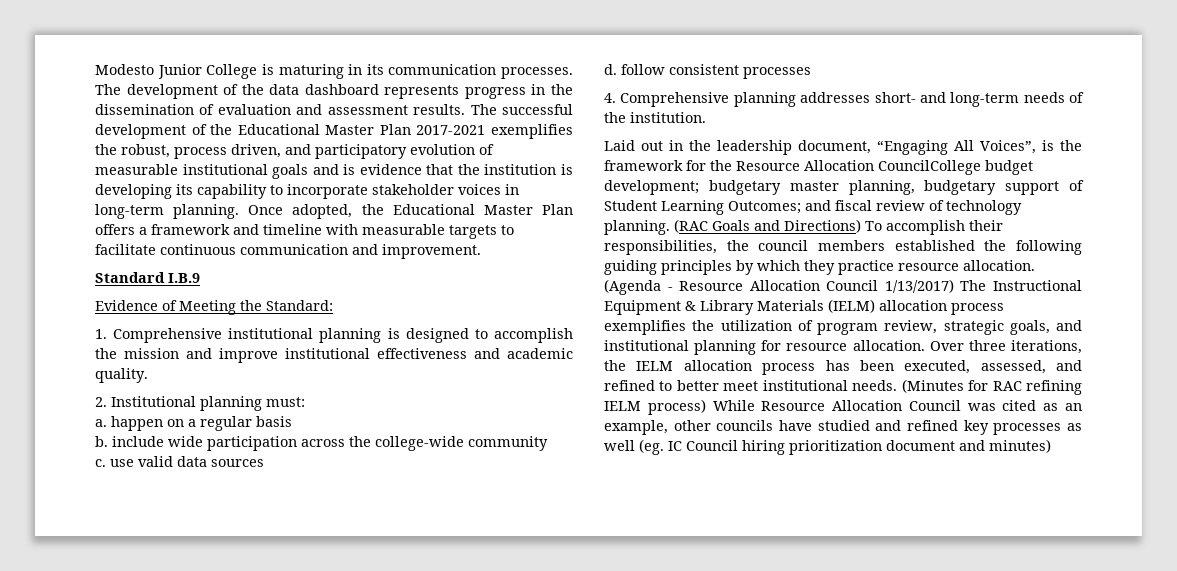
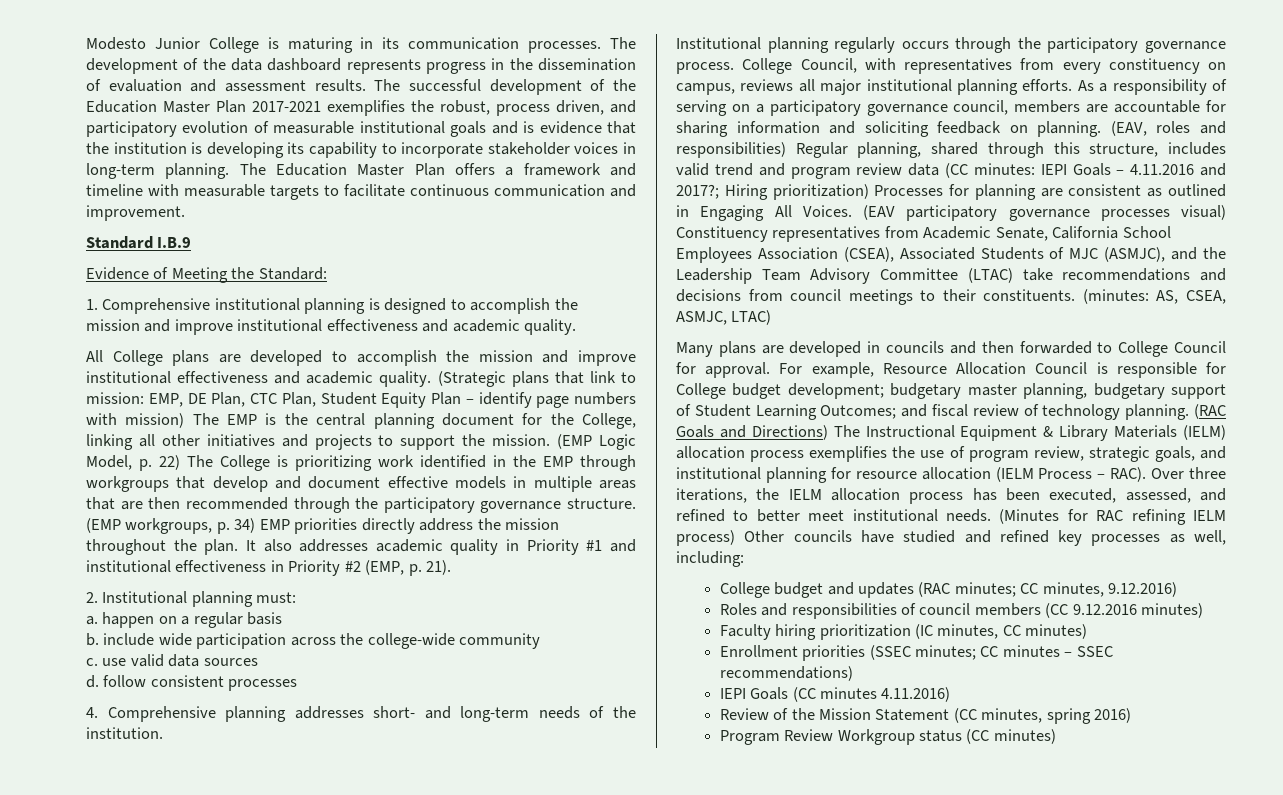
- The successful development of the Educational Master Plan 2017-2021 exemplifies the robust, process driven, and participatory evolution of measurable institutional goals and is evidence that the institution is developing its capability to incorporate stakeholder voices in long-term planning.
+ The successful development of the Education Master Plan 2017-2021 exemplifies the robust, process driven, and participatory evolution of measurable institutional goals and is evidence that the institution is developing its capability to incorporate stakeholder voices in long-term planning.
- Once adopted, the Educational Master Plan offers a framework and timeline with measurable targets to facilitate continuous communication and improvement.
+ The Education Master Plan offers a framework and timeline with measurable targets to facilitate continuous communication and improvement.
+ All College plans are developed to accomplish the mission and improve institutional effectiveness and academic quality. (Strategic plans that link to mission: EMP, DE Plan, CTC Plan, Student Equity Plan – identify page numbers with mission) The EMP is the central planning document for the College, linking all other initiatives and projects to support the mission. (EMP Logic Model, p. 22) The College is prioritizing work identified in the EMP through workgroups that develop and document effective models in multiple areas that are then recommended through the participatory governance structure. (EMP workgroups, p. 34) EMP priorities directly address the mission throughout the plan. It also addresses academic quality in Priority #1 and institutional effectiveness in Priority #2 (EMP, p. 21).
- Laid out in the leadership document, “Engaging All Voices”, is the framework for the Resource Allocation CouncilCollege budget development; budgetary master planning, budgetary support of Student Learning Outcomes; and fiscal review of technology planning.
+ Institutional planning regularly occurs through the participatory governance process. College Council, with representatives from every constituency on campus, reviews all major institutional planning efforts. As a responsibility of serving on a participatory governance council, members are accountable for sharing information and soliciting feedback on planning. (EAV, roles and responsibilities) Regular planning, shared through this structure, includes valid trend and program review data (CC minutes: IEPI Goals – 4.11.2016 and 2017?; Hiring prioritization) Processes for planning are consistent as outlined in Engaging All Voices. (EAV participatory governance processes visual) Constituency representatives from Academic Senate, California School Employees Association (CSEA), Associated Students of MJC (ASMJC), and the Leadership Team Advisory Committee (LTAC) take recommendations and decisions from council meetings to their constituents. (minutes: AS, CSEA, ASMJC, LTAC)
+ Many plans are developed in councils and then forwarded to College Council for approval. For example, Resource Allocation Council is responsible for College budget development; budgetary master planning, budgetary support of Student Learning Outcomes; and fiscal review of technology planning.
- (RAC Goals and Directions) To accomplish their responsibilities, the council members established the following guiding principles by which they practice resource allocation. (Agenda - Resource Allocation Council 1/13/2017) The Instructional Equipment & Library Materials (IELM) allocation process exemplifies the utilization of program review, strategic goals, and institutional planning for resource allocation.
+ (RAC Goals and Directions) The Instructional Equipment & Library Materials (IELM) allocation process exemplifies the use of program review, strategic goals, and institutional planning for resource allocation (IELM Process – RAC).
- (Minutes for RAC refining IELM process) While Resource Allocation Council was cited as an example, other councils have studied and refined key processes as well (eg. IC Council hiring prioritization document and minutes)
+ (Minutes for RAC refining IELM process) Other councils have studied and refined key processes as well, including:
+ College budget and updates (RAC minutes; CC minutes, 9.12.2016)
+ Roles and responsibilities of council members (CC 9.12.2016 minutes)
+ Faculty hiring prioritization (IC minutes, CC minutes)
+ Enrollment priorities (SSEC minutes; CC minutes – SSEC recommendations)
+ IEPI Goals (CC minutes 4.11.2016)
+ Review of the Mission Statement (CC minutes, spring 2016)
+ Program Review Workgroup status (CC minutes)

